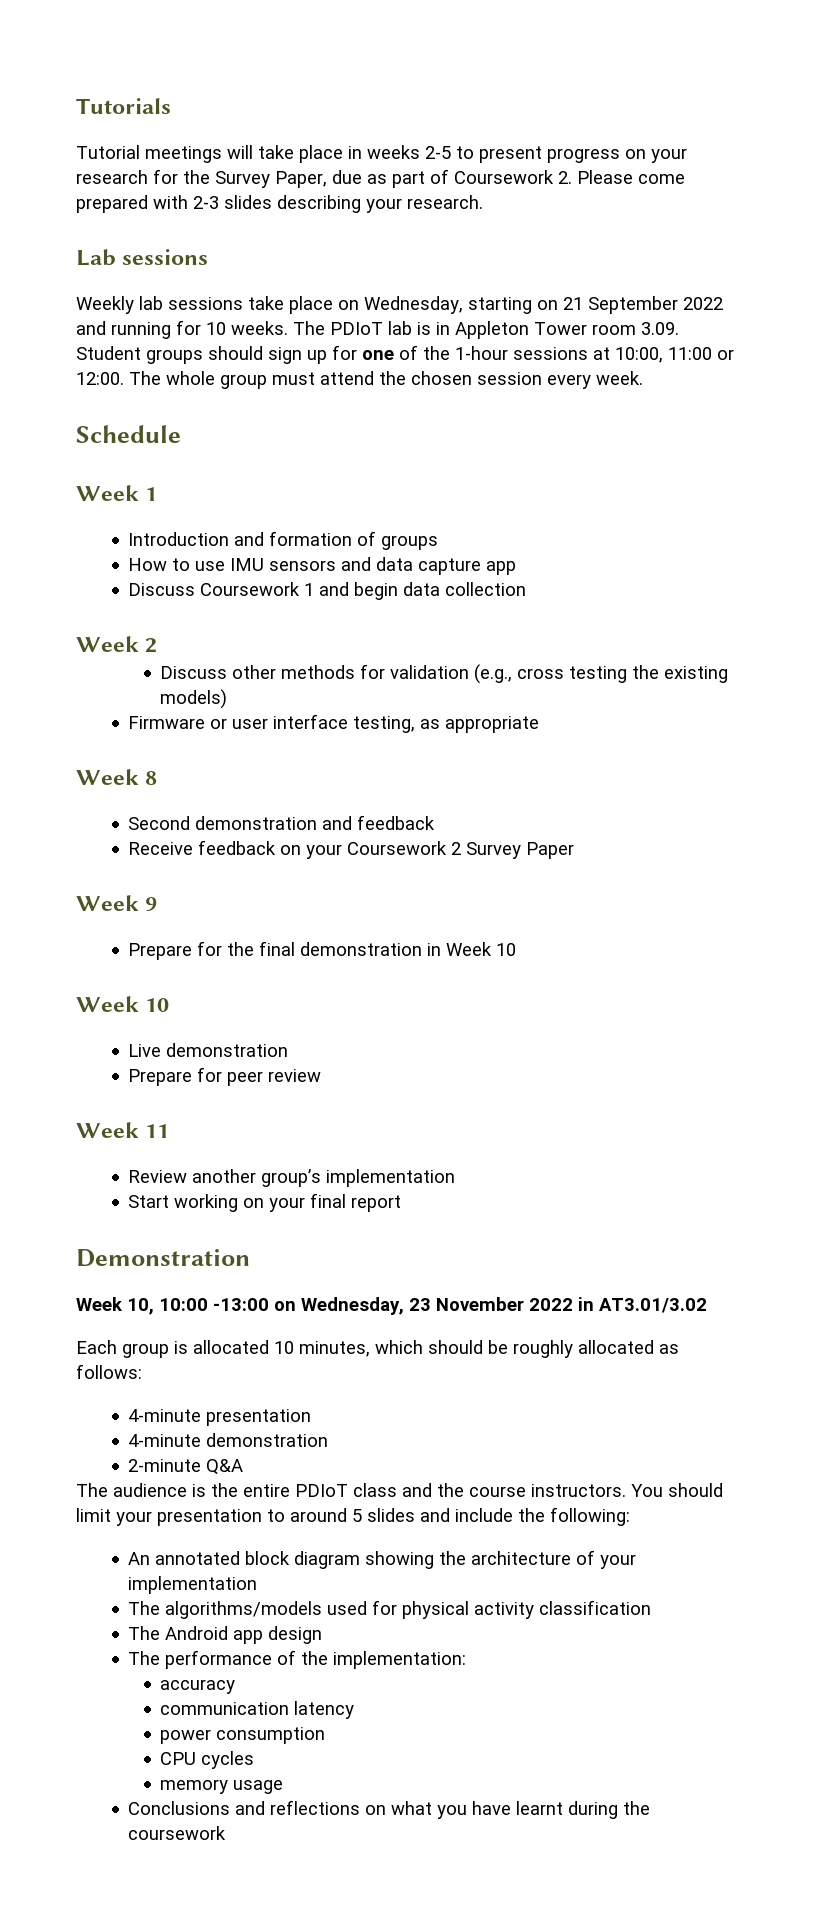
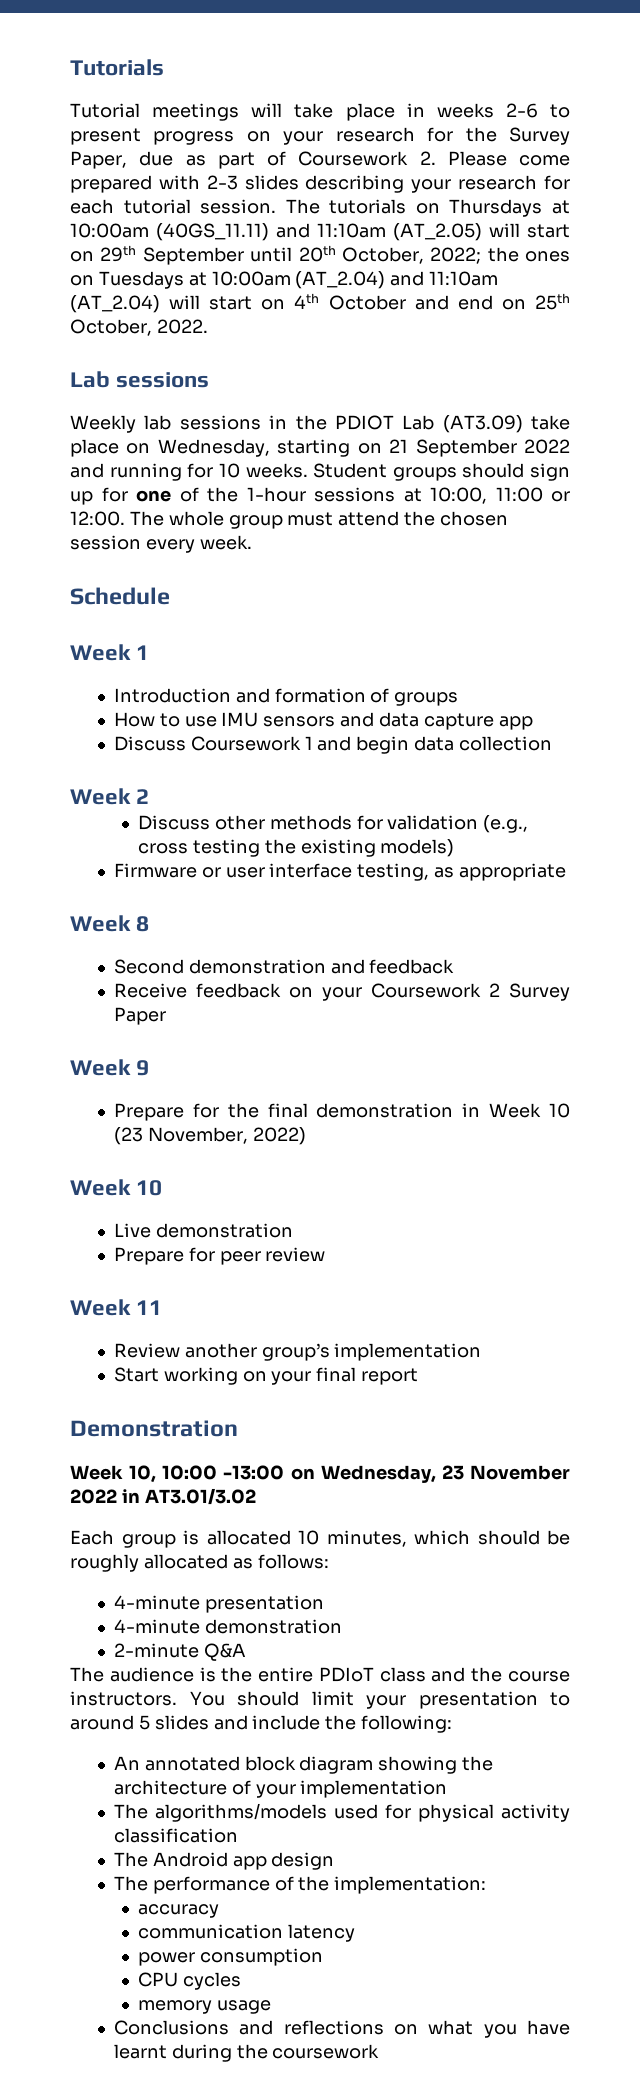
- Tutorial meetings will take place in weeks 2-5 to present progress on your research for the Survey Paper, due as part of Coursework 2. Please come prepared with 2-3 slides describing your research.
+ Tutorial meetings will take place in weeks 2-6 to present progress on your research for the Survey Paper, due as part of Coursework 2. Please come prepared with 2-3 slides describing your research for each tutorial session. The tutorials on Thursdays at 10:00am (40GS_11.11) and 11:10am (AT_2.05) will start on 29th September until 20th October, 2022; the ones on Tuesdays at 10:00am (AT_2.04) and 11:10am (AT_2.04) will start on 4th October and end on 25th October, 2022.
- Weekly lab sessions take place on Wednesday, starting on 21 September 2022 and running for 10 weeks.
+ Weekly lab sessions in the PDIOT Lab (AT3.09) take place on Wednesday, starting on 21 September 2022 and running for 10 weeks.
- The PDIoT lab is in Appleton Tower room 3.09. Student groups should sign up for one of the 1-hour sessions at 10:00, 11:00 or 12:00.
+ Student groups should sign up for one of the 1-hour sessions at 10:00, 11:00 or 12:00.
- Prepare for the final demonstration in Week 10
+ Prepare for the final demonstration in Week 10 (23 November, 2022)

